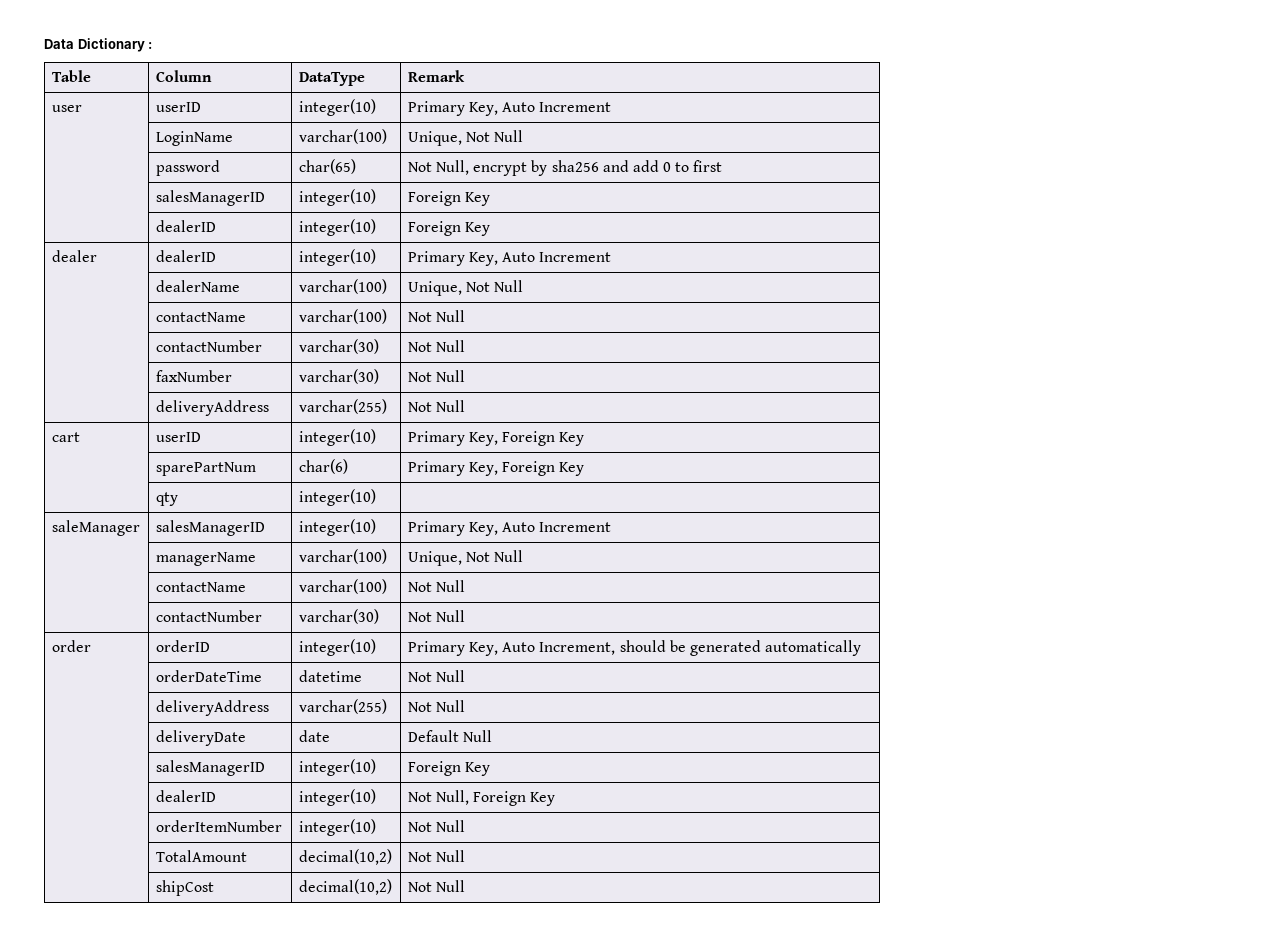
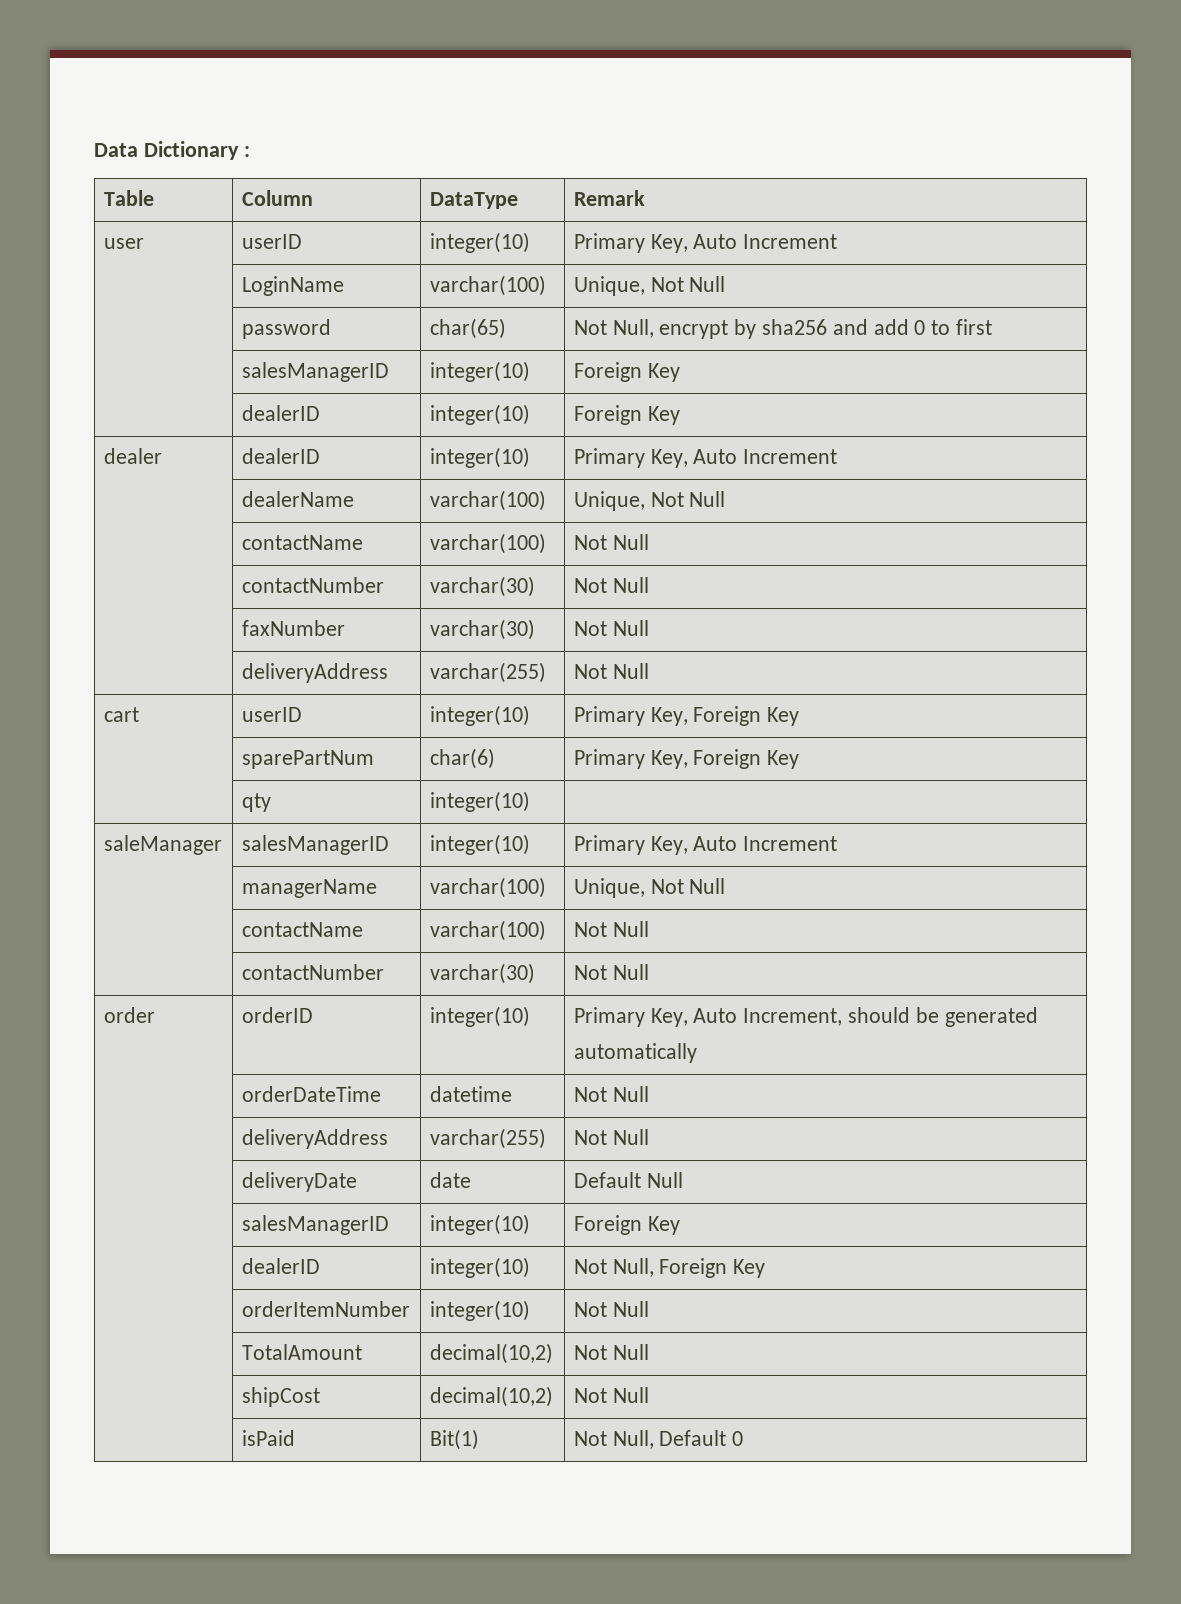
+ | isPaid | Bit(1) | Not Null, Default 0

